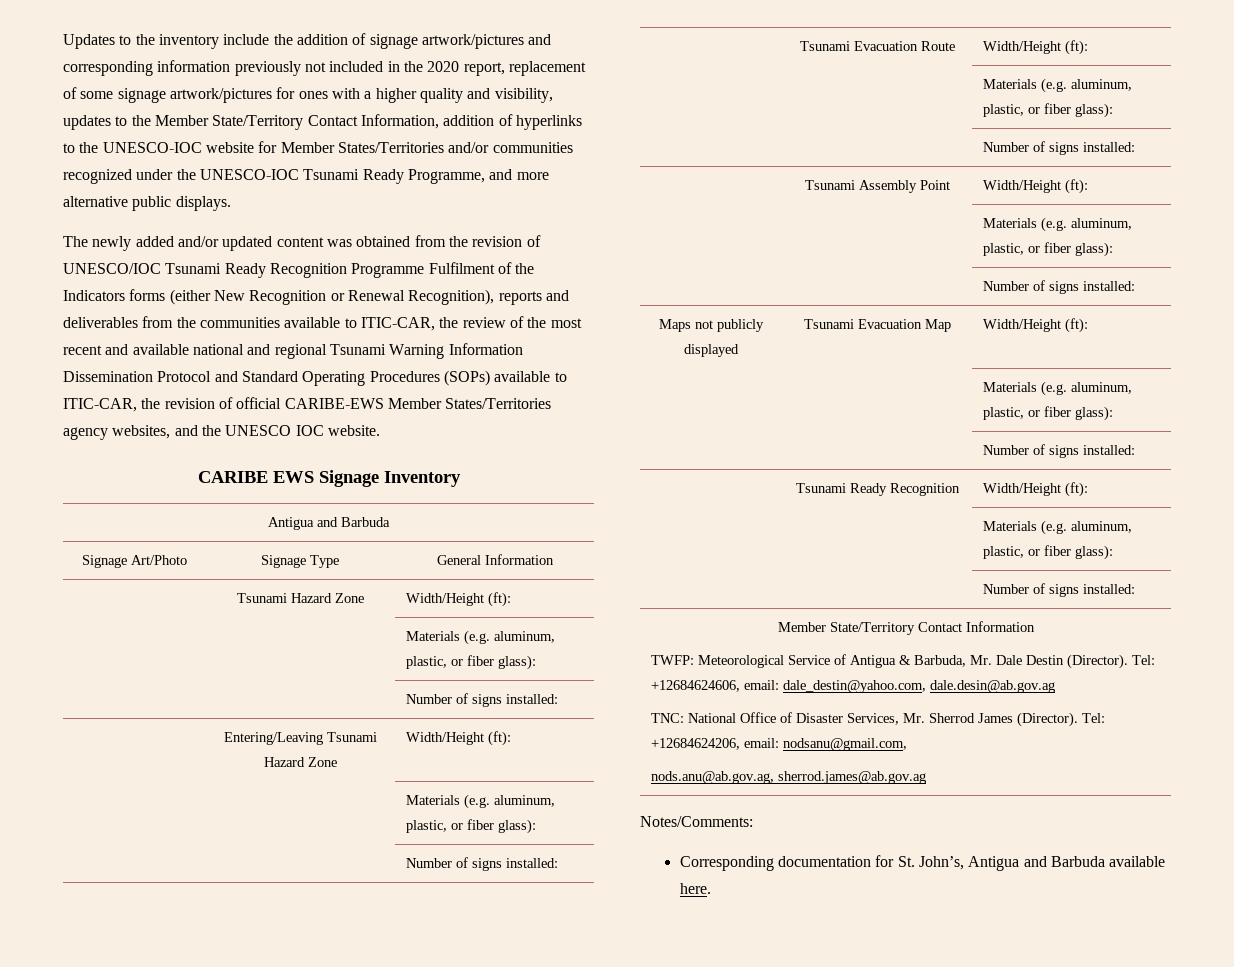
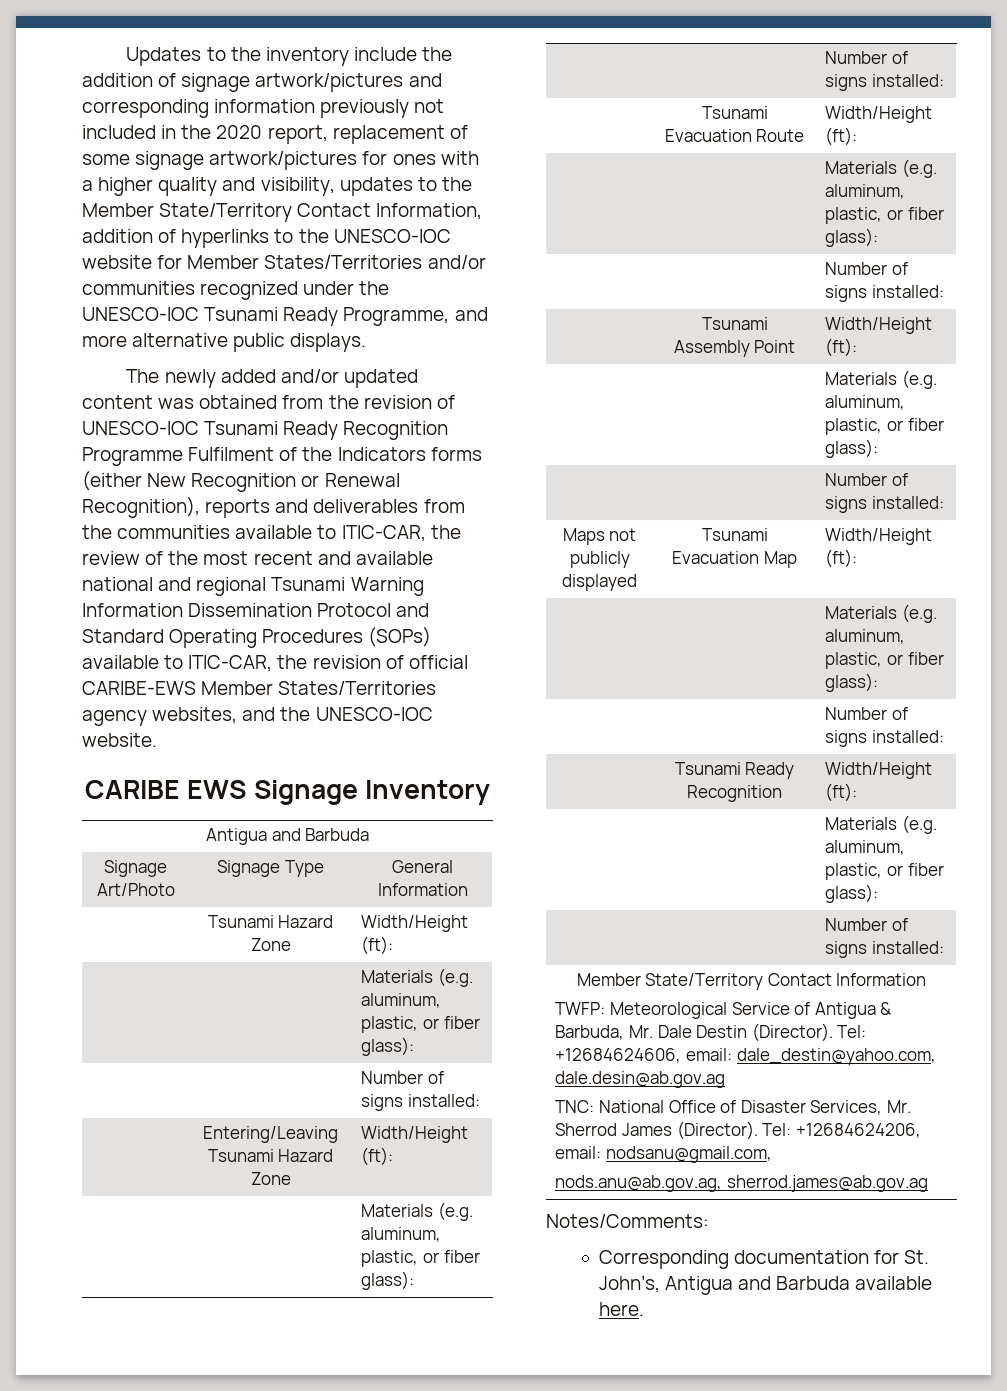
- The newly added and/or updated content was obtained from the revision of UNESCO/IOC Tsunami Ready Recognition Programme Fulfilment of the Indicators forms (either New Recognition or Renewal Recognition), reports and deliverables from the communities available to ITIC-CAR, the review of the most recent and available national and regional Tsunami Warning Information Dissemination Protocol and Standard Operating Procedures (SOPs) available to ITIC-CAR, the revision of official CARIBE-EWS Member States/Territories agency websites, and the UNESCO IOC website.
+ The newly added and/or updated content was obtained from the revision of UNESCO-IOC Tsunami Ready Recognition Programme Fulfilment of the Indicators forms (either New Recognition or Renewal Recognition), reports and deliverables from the communities available to ITIC-CAR, the review of the most recent and available national and regional Tsunami Warning Information Dissemination Protocol and Standard Operating Procedures (SOPs) available to ITIC-CAR, the revision of official CARIBE-EWS Member States/Territories agency websites, and the UNESCO-IOC website.

